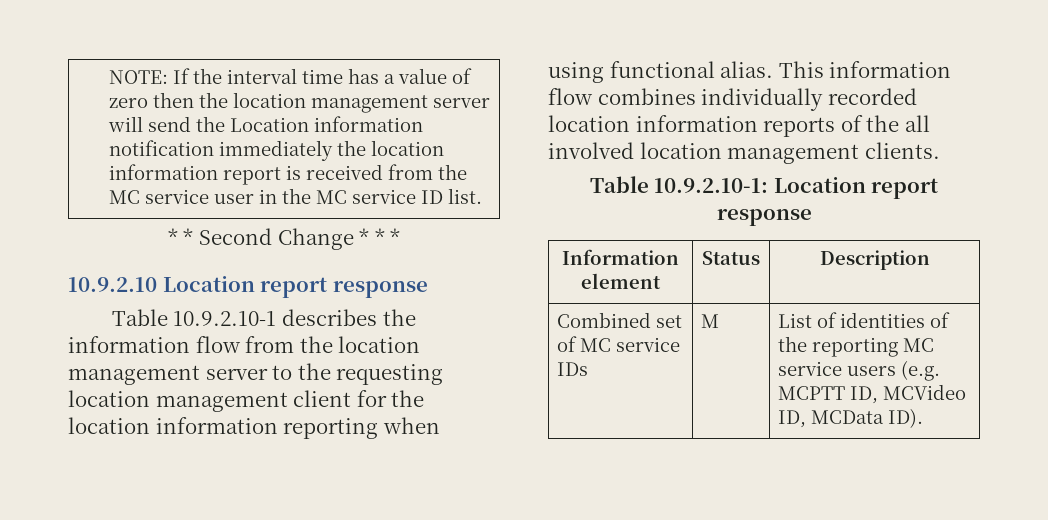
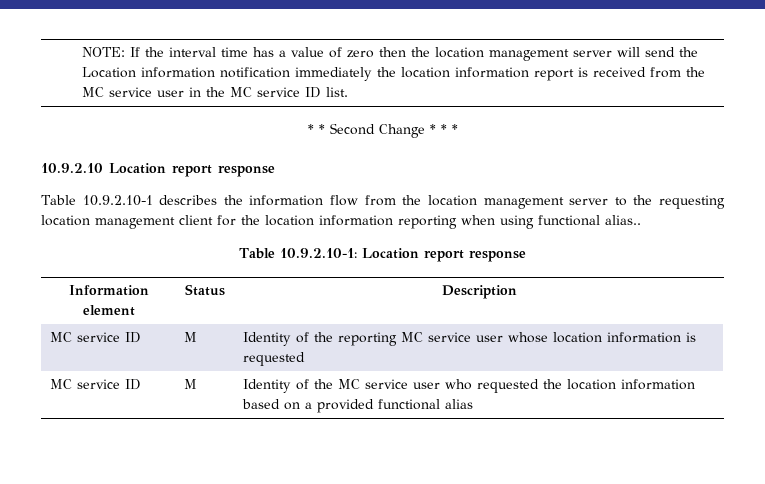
- Table 10.9.2.10-1 describes the information flow from the location management server to the requesting location management client for the location information reporting when using functional alias. This information flow combines individually recorded location information reports of the all involved location management clients.
+ Table 10.9.2.10-1 describes the information flow from the location management server to the requesting location management client for the location information reporting when using functional alias..
- Combined set of MC service IDs | M | List of identities of the reporting MC service users (e.g. MCPTT ID, MCVideo ID, MCData ID).
+ MC service ID | M | Identity of the reporting MC service user whose location information is requested
+ MC service ID | M | Identity of the MC service user who requested the location information based on a provided functional alias

